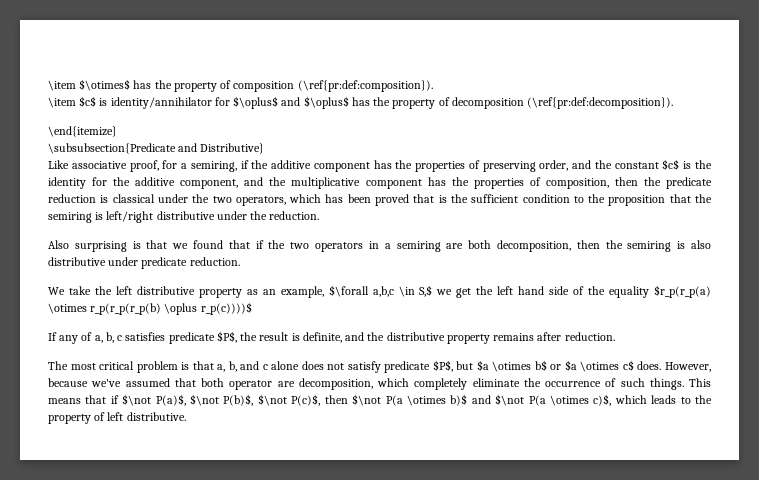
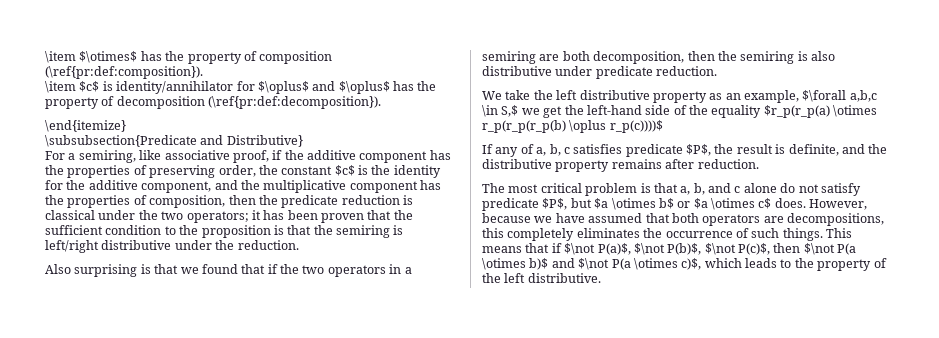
- Like associative proof, for a semiring, if the additive component has the properties of preserving order, and the constant $c$ is the identity for the additive component, and the multiplicative component has the properties of composition, then the predicate reduction is classical under the two operators, which has been proved that is the sufficient condition to the proposition that the semiring is left/right distributive under the reduction.
+ For a semiring, like associative proof, if the additive component has the properties of preserving order, the constant $c$ is the identity for the additive component, and the multiplicative component has the properties of composition, then the predicate reduction is classical under the two operators; it has been proven that the sufficient condition to the proposition is that the semiring is left/right distributive under the reduction.
- We take the left distributive property as an example, $\forall a,b,c \in S,$ we get the left hand side of the equality $r_p(r_p(a) \otimes r_p(r_p(r_p(b) \oplus r_p(c))))$
+ We take the left distributive property as an example, $\forall a,b,c \in S,$ we get the left-hand side of the equality $r_p(r_p(a) \otimes r_p(r_p(r_p(b) \oplus r_p(c))))$
- The most critical problem is that a, b, and c alone does not satisfy predicate $P$, but $a \otimes b$ or $a \otimes c$ does.
+ The most critical problem is that a, b, and c alone do not satisfy predicate $P$, but $a \otimes b$ or $a \otimes c$ does.
- However, because we've assumed that both operator are decomposition, which completely eliminate the occurrence of such things.
+ However, because we have assumed that both operators are decompositions, this completely eliminates the occurrence of such things.
- This means that if $\not P(a)$, $\not P(b)$, $\not P(c)$, then $\not P(a \otimes b)$ and $\not P(a \otimes c)$, which leads to the property of left distributive.
+ This means that if $\not P(a)$, $\not P(b)$, $\not P(c)$, then $\not P(a \otimes b)$ and $\not P(a \otimes c)$, which leads to the property of the left distributive.

